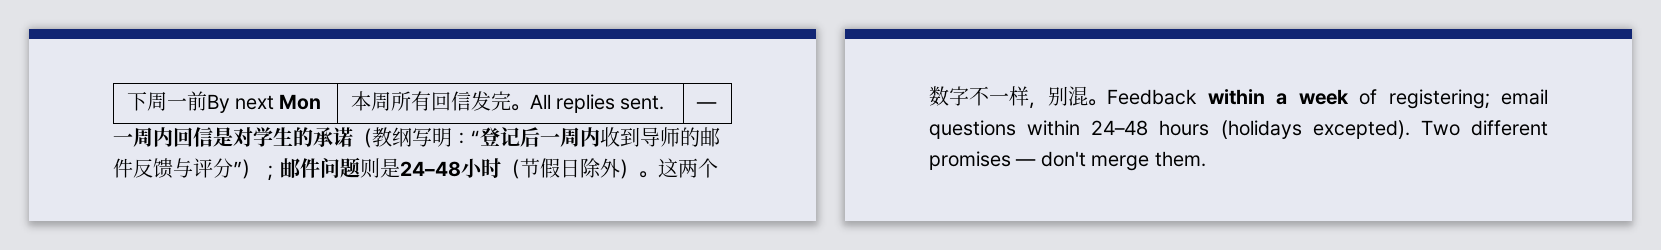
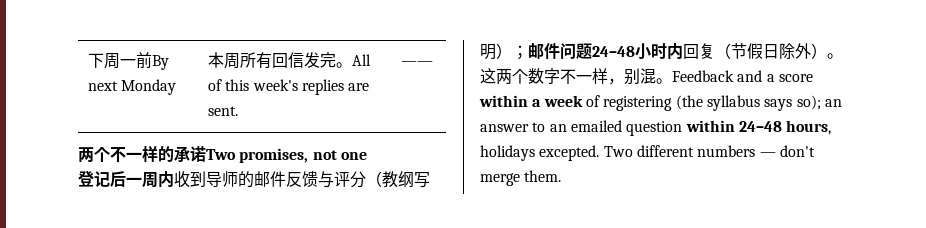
- 下周一前By next Mon | 本周所有回信发完。All replies sent. | —
- 一周内回信是对学生的承诺（教纲写明：“登记后一周内收到导师的邮件反馈与评分”）；邮件问题则是24–48小时（节假日除外）。
+ 下周一前By next Monday | 本周所有回信发完。All of this week's replies are sent. | ——
+ 两个不一样的承诺Two promises, not one
+ 登记后一周内收到导师的邮件反馈与评分（教纲写明）；邮件问题24–48小时内回复（节假日除外）。
- Feedback within a week of registering; email questions within 24–48 hours (holidays excepted).
+ Feedback and a score within a week of registering (the syllabus says so); an answer to an emailed question within 24–48 hours, holidays excepted.
- Two different promises — don't merge them.
+ Two different numbers — don't merge them.

